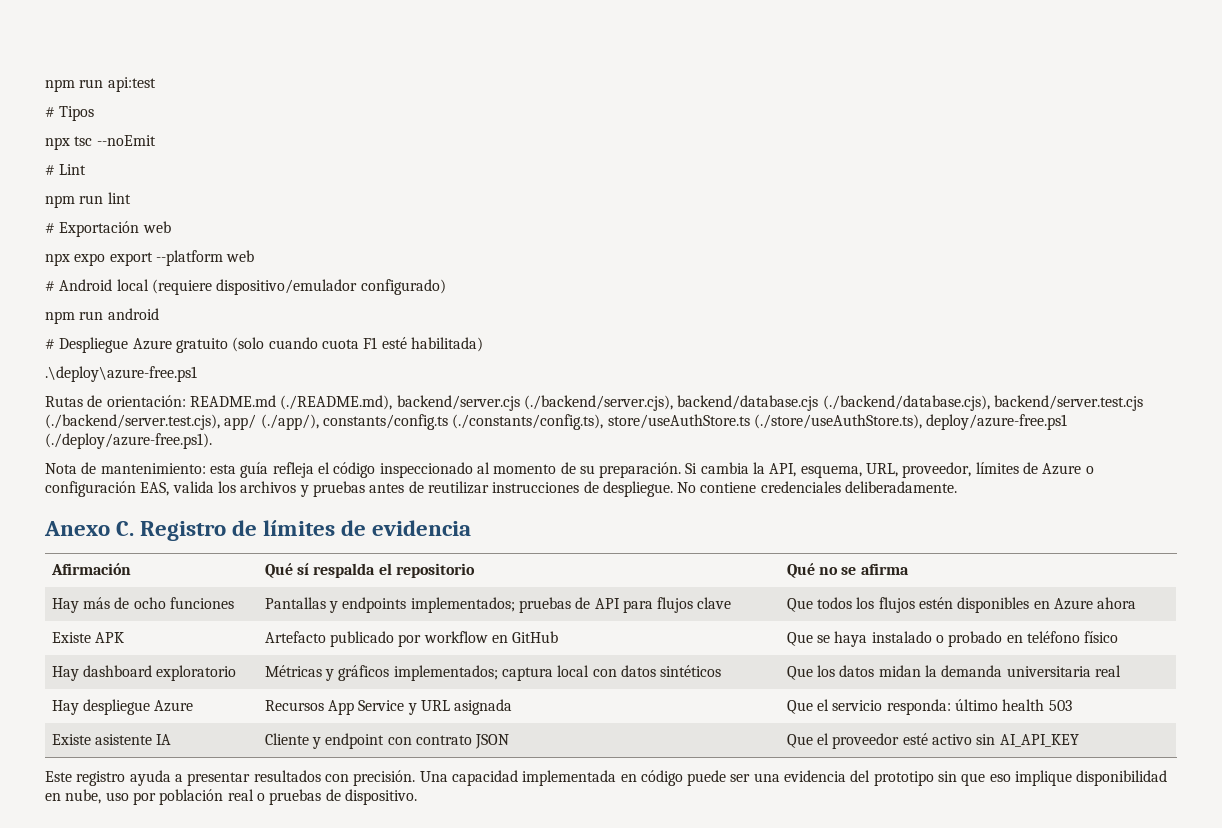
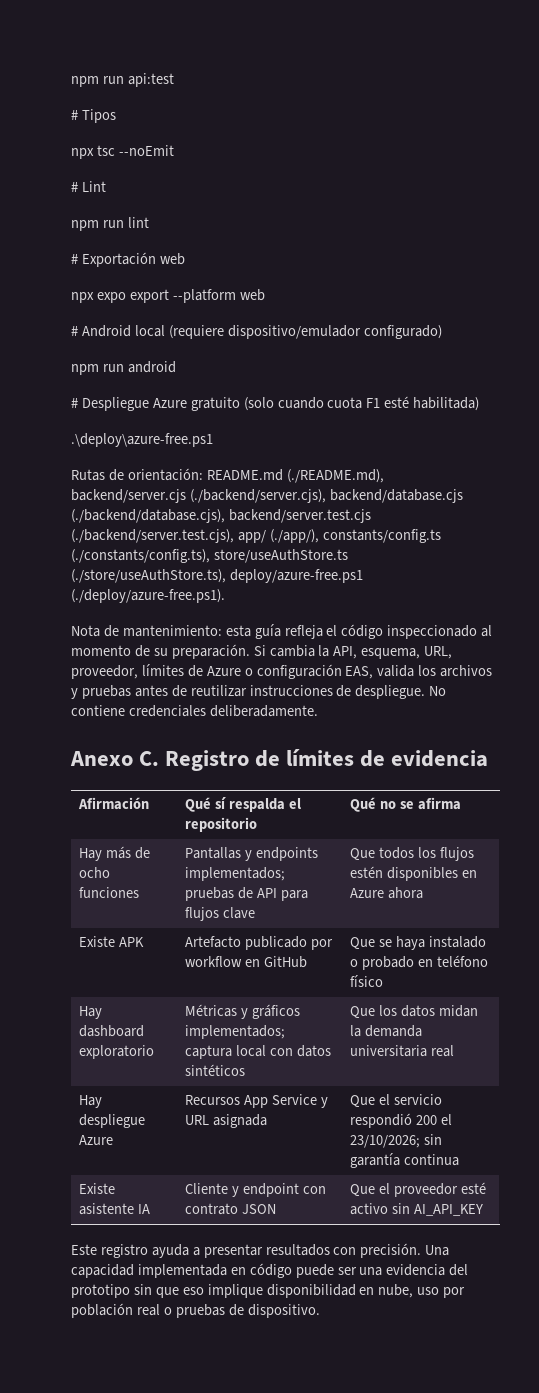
- Hay despliegue Azure | Recursos App Service y URL asignada | Que el servicio responda: último health 503
+ Hay despliegue Azure | Recursos App Service y URL asignada | Que el servicio respondió 200 el 23/10/2026; sin garantía continua

